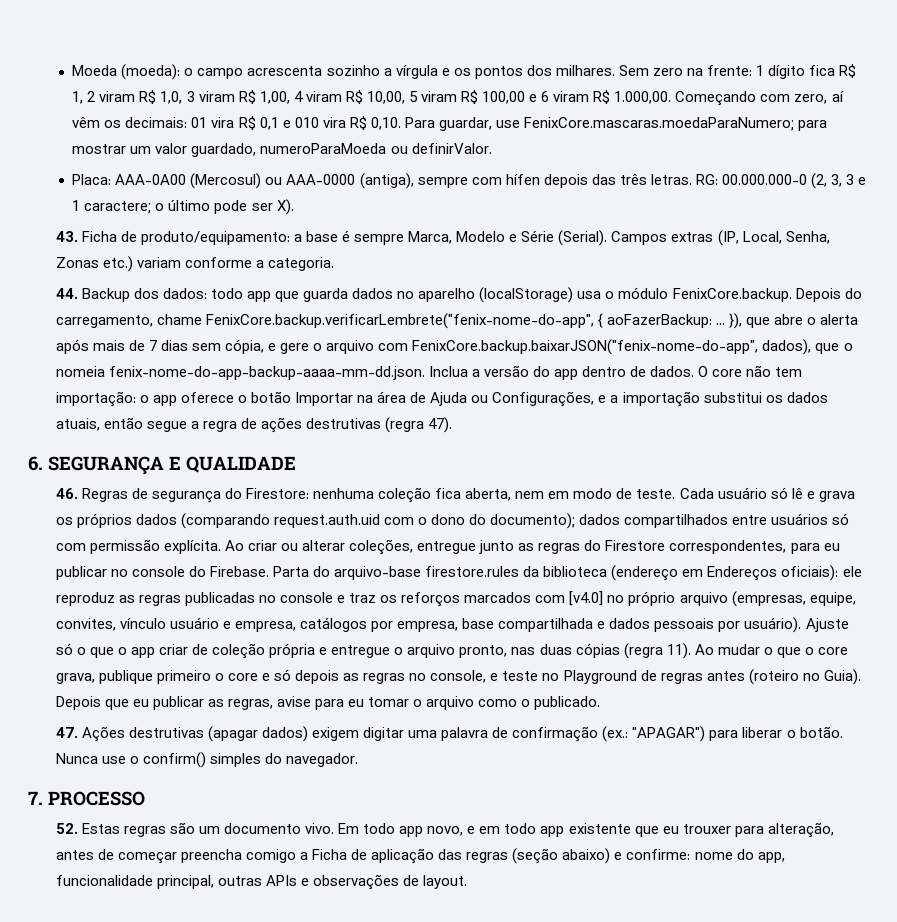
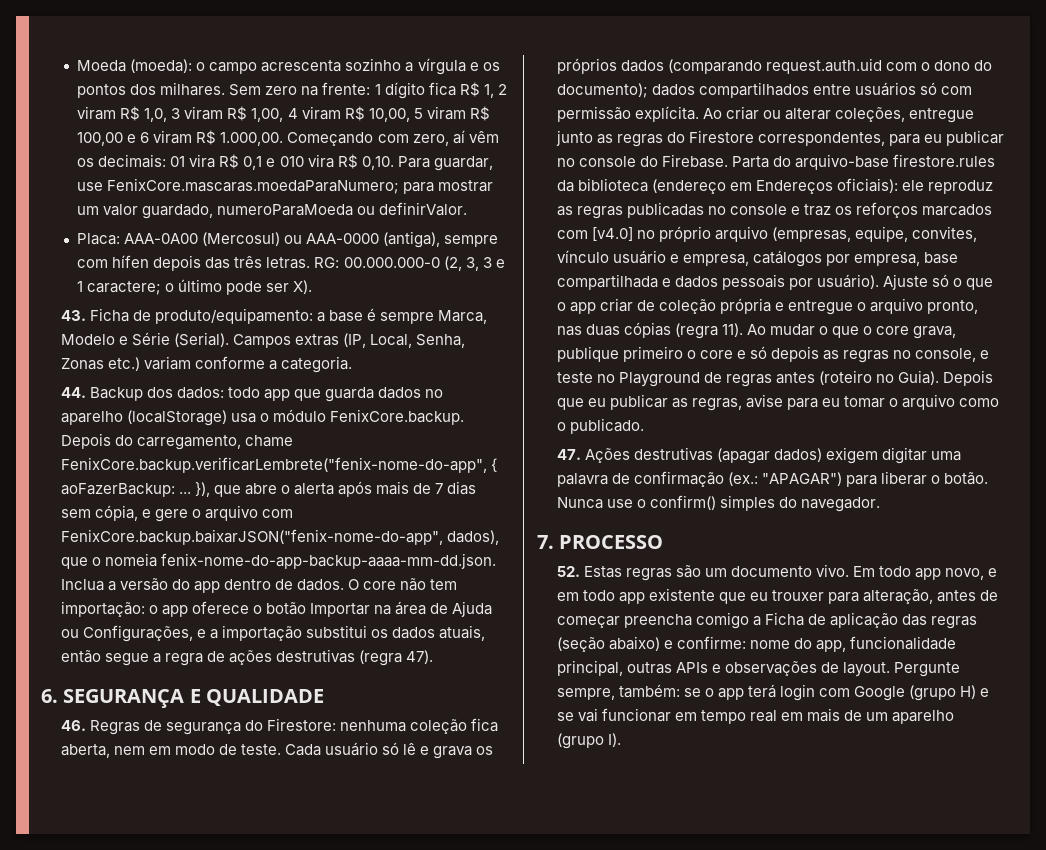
+ Pergunte sempre, também: se o app terá login com Google (grupo H) e se vai funcionar em tempo real em mais de um aparelho (grupo I).

